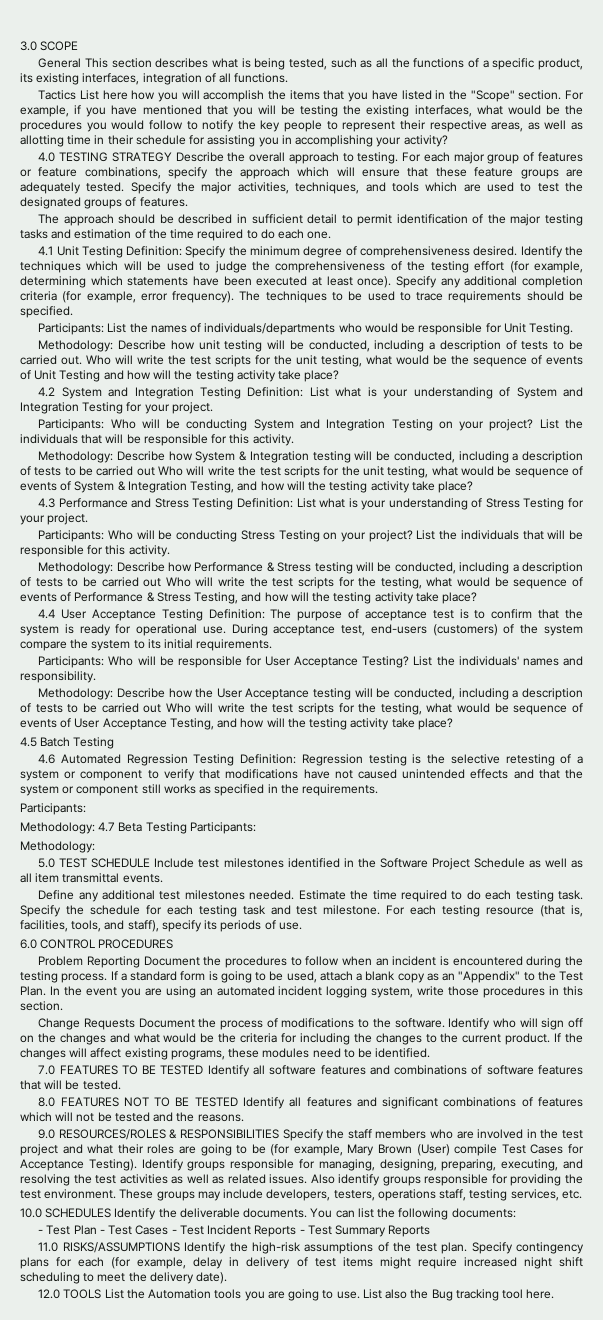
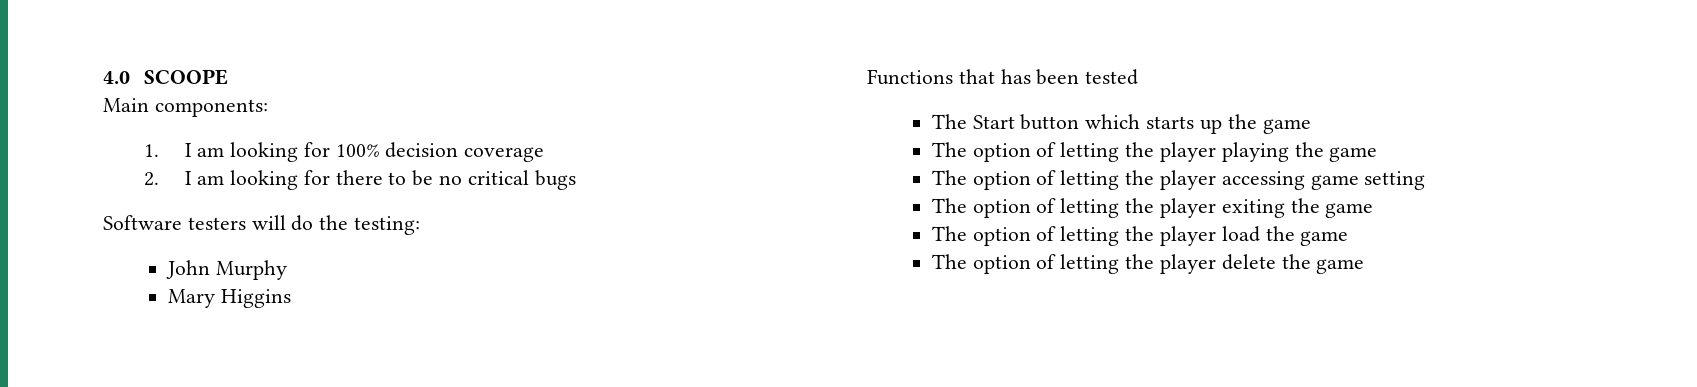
- 3.0 SCOPE
- General This section describes what is being tested, such as all the functions of a specific product, its existing interfaces, integration of all functions.
- Tactics List here how you will accomplish the items that you have listed in the "Scope" section. For example, if you have mentioned that you will be testing the existing interfaces, what would be the procedures you would follow to notify the key people to represent their respective areas, as well as allotting time in their schedule for assisting you in accomplishing your activity?
- 4.0 TESTING STRATEGY Describe the overall approach to testing. For each major group of features or feature combinations, specify the approach which will ensure that these feature groups are adequately tested. Specify the major activities, techniques, and tools which are used to test the designated groups of features.
- The approach should be described in sufficient detail to permit identification of the major testing tasks and estimation of the time required to do each one.
- 4.1 Unit Testing Definition: Specify the minimum degree of comprehensiveness desired. Identify the techniques which will be used to judge the comprehensiveness of the testing effort (for example, determining which statements have been executed at least once). Specify any additional completion criteria (for example, error frequency). The techniques to be used to trace requirements should be specified.
- Participants: List the names of individuals/departments who would be responsible for Unit Testing.
- Methodology: Describe how unit testing will be conducted, including a description of tests to be carried out. Who will write the test scripts for the unit testing, what would be the sequence of events of Unit Testing and how will the testing activity take place?
- 4.2 System and Integration Testing Definition: List what is your understanding of System and Integration Testing for your project.
- Participants: Who will be conducting System and Integration Testing on your project? List the individuals that will be responsible for this activity.
- Methodology: Describe how System & Integration testing will be conducted, including a description of tests to be carried out Who will write the test scripts for the unit testing, what would be sequence of events of System & Integration Testing, and how will the testing activity take place?
- 4.3 Performance and Stress Testing Definition: List what is your understanding of Stress Testing for your project.
- Participants: Who will be conducting Stress Testing on your project? List the individuals that will be responsible for this activity.
- Methodology: Describe how Performance & Stress testing will be conducted, including a description of tests to be carried out Who will write the test scripts for the testing, what would be sequence of events of Performance & Stress Testing, and how will the testing activity take place?
- 4.4 User Acceptance Testing Definition: The purpose of acceptance test is to confirm that the system is ready for operational use. During acceptance test, end-users (customers) of the system compare the system to its initial requirements.
- Participants: Who will be responsible for User Acceptance Testing? List the individuals' names and responsibility.
- Methodology: Describe how the User Acceptance testing will be conducted, including a description of tests to be carried out Who will write the test scripts for the testing, what would be sequence of events of User Acceptance Testing, and how will the testing activity take place?
- 4.5 Batch Testing
- 4.6 Automated Regression Testing Definition: Regression testing is the selective retesting of a system or component to verify that modifications have not caused unintended effects and that the system or component still works as specified in the requirements.
- Participants:
- Methodology: 4.7 Beta Testing Participants:
- Methodology:
- 5.0 TEST SCHEDULE Include test milestones identified in the Software Project Schedule as well as all item transmittal events.
- Define any additional test milestones needed. Estimate the time required to do each testing task. Specify the schedule for each testing task and test milestone. For each testing resource (that is, facilities, tools, and staff), specify its periods of use.
- 6.0 CONTROL PROCEDURES
- Problem Reporting Document the procedures to follow when an incident is encountered during the testing process. If a standard form is going to be used, attach a blank copy as an "Appendix" to the Test Plan. In the event you are using an automated incident logging system, write those procedures in this section.
- Change Requests Document the process of modifications to the software. Identify who will sign off on the changes and what would be the criteria for including the changes to the current product. If the changes will affect existing programs, these modules need to be identified.
- 7.0 FEATURES TO BE TESTED Identify all software features and combinations of software features that will be tested.
- 8.0 FEATURES NOT TO BE TESTED Identify all features and significant combinations of features which will not be tested and the reasons.
- 9.0 RESOURCES/ROLES & RESPONSIBILITIES Specify the staff members who are involved in the test project and what their roles are going to be (for example, Mary Brown (User) compile Test Cases for Acceptance Testing). Identify groups responsible for managing, designing, preparing, executing, and resolving the test activities as well as related issues. Also identify groups responsible for providing the test environment. These groups may include developers, testers, operations staff, testing services, etc.
- 10.0 SCHEDULES Identify the deliverable documents. You can list the following documents:
- - Test Plan - Test Cases - Test Incident Reports - Test Summary Reports
- 11.0 RISKS/ASSUMPTIONS Identify the high-risk assumptions of the test plan. Specify contingency plans for each (for example, delay in delivery of test items might require increased night shift scheduling to meet the delivery date).
- 12.0 TOOLS List the Automation tools you are going to use. List also the Bug tracking tool here.
+ 4.0 SCOOPE
+ Main components:
+ 1. I am looking for 100% decision coverage
+ 2. I am looking for there to be no critical bugs
+ Software testers will do the testing:
+ John Murphy
+ Mary Higgins
+ Functions that has been tested
+ The Start button which starts up the game
+ The option of letting the player playing the game
+ The option of letting the player accessing game setting
+ The option of letting the player exiting the game
+ The option of letting the player load the game
+ The option of letting the player delete the game

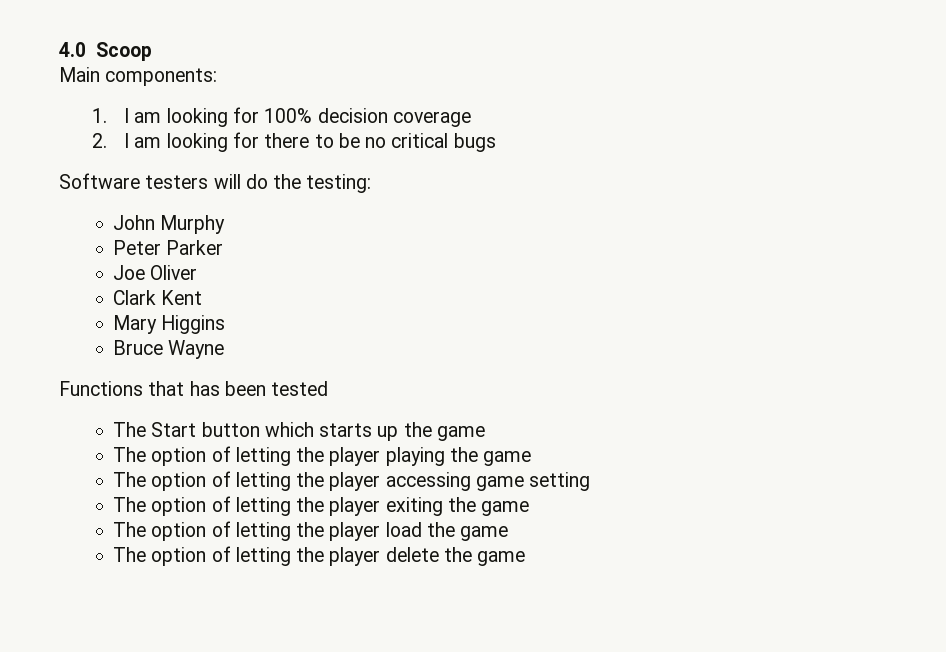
- 4.0 SCOOPE
+ 4.0 Scoop
+ Peter Parker
+ Joe Oliver
+ Clark Kent
+ Bruce Wayne

